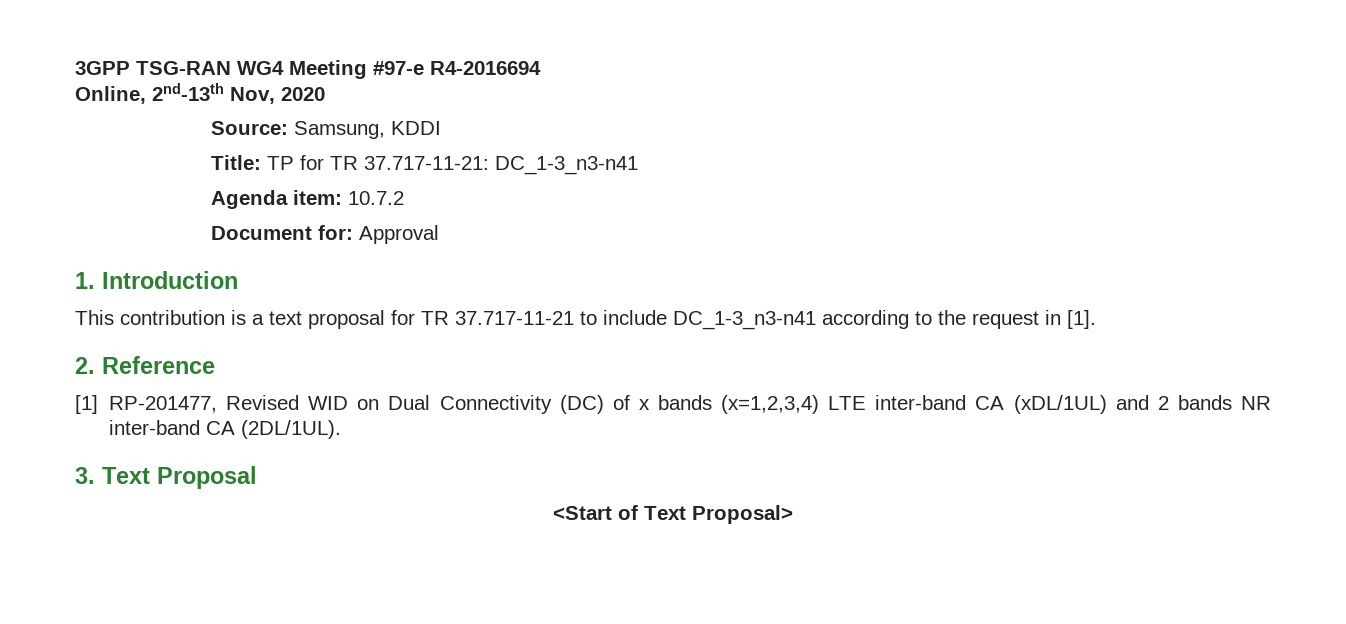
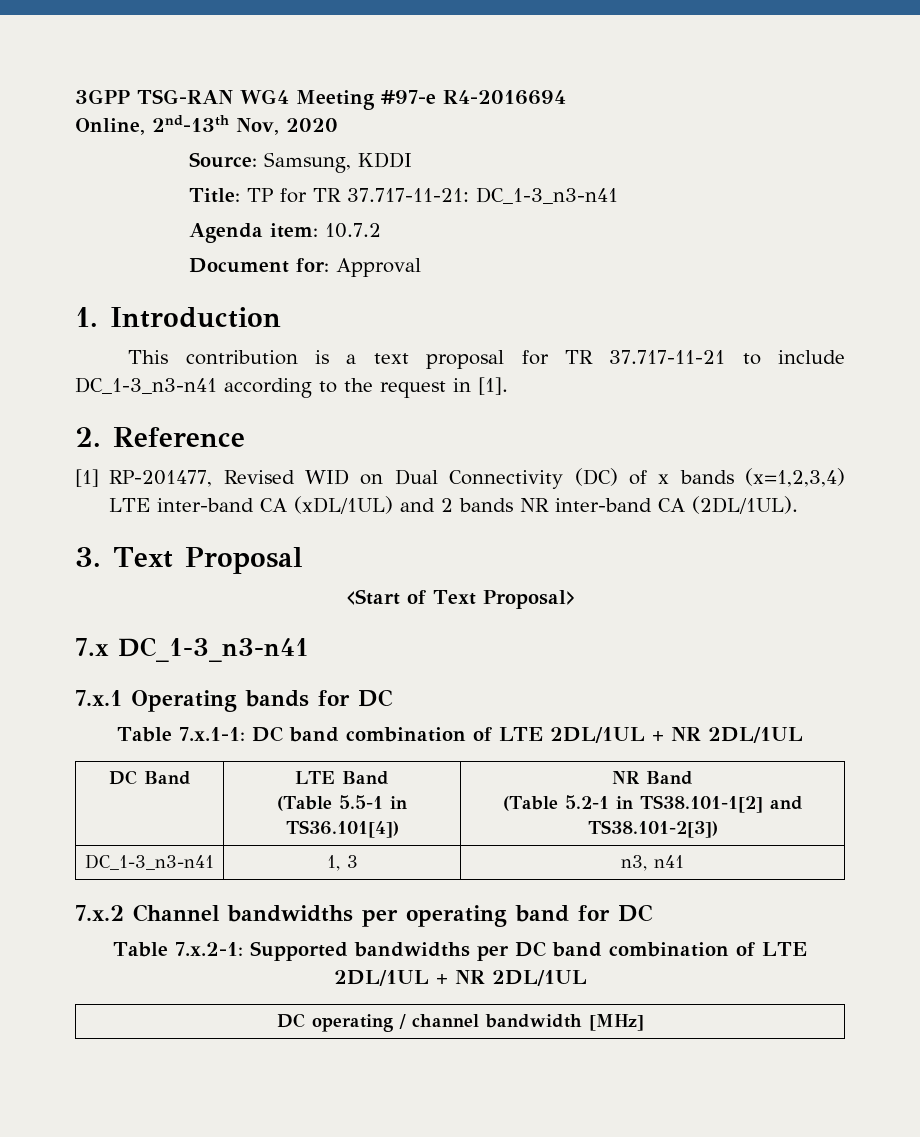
+ 7.x DC_1-3_n3-n41
+ 7.x.1 Operating bands for DC
+ Table 7.x.1-1: DC band combination of LTE 2DL/1UL + NR 2DL/1UL
+ DC Band | LTE Band
+ (Table 5.5-1 in TS36.101[4]) | NR Band
+ (Table 5.2-1 in TS38.101-1[2] and TS38.101-2[3])
+ DC_1-3_n3-n41 | 1, 3 | n3, n41
+ 7.x.2 Channel bandwidths per operating band for DC
+ Table 7.x.2-1: Supported bandwidths per DC band combination of LTE 2DL/1UL + NR 2DL/1UL
+ DC operating / channel bandwidth [MHz]

